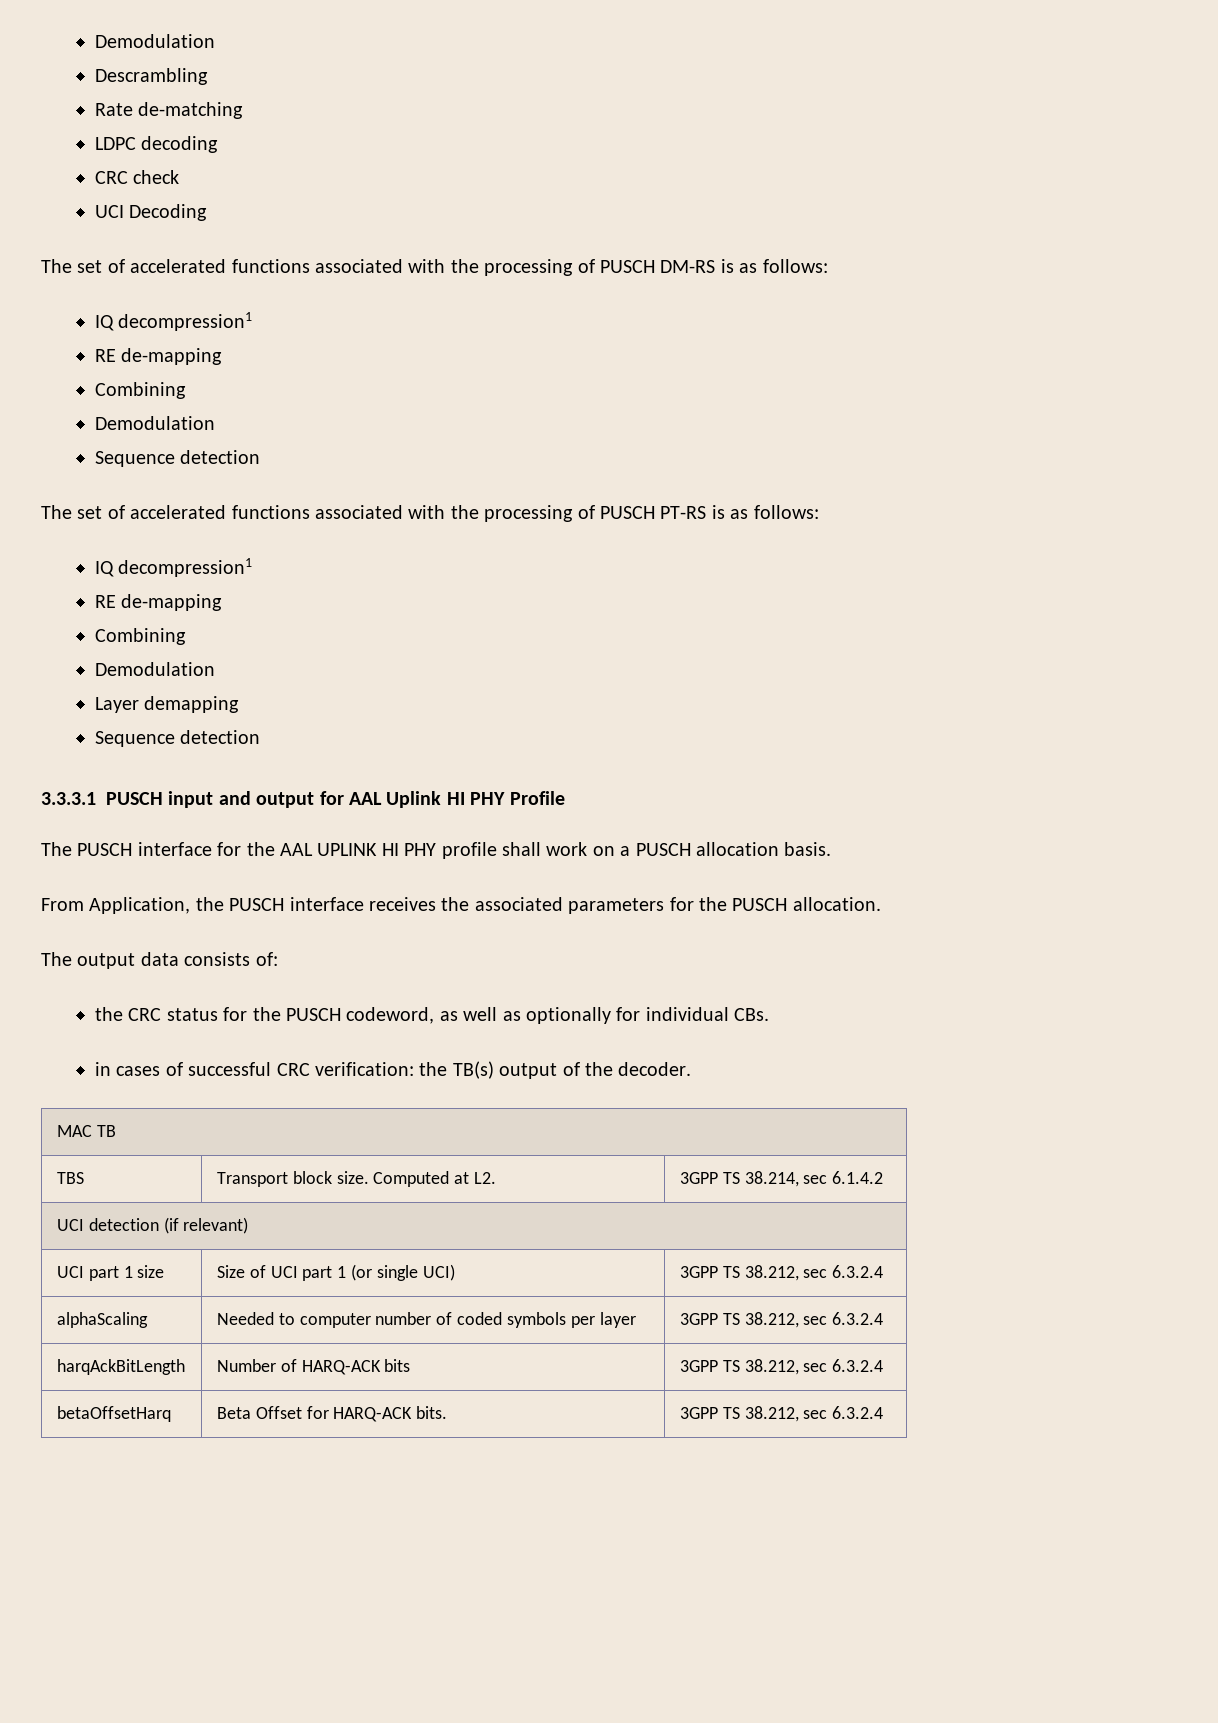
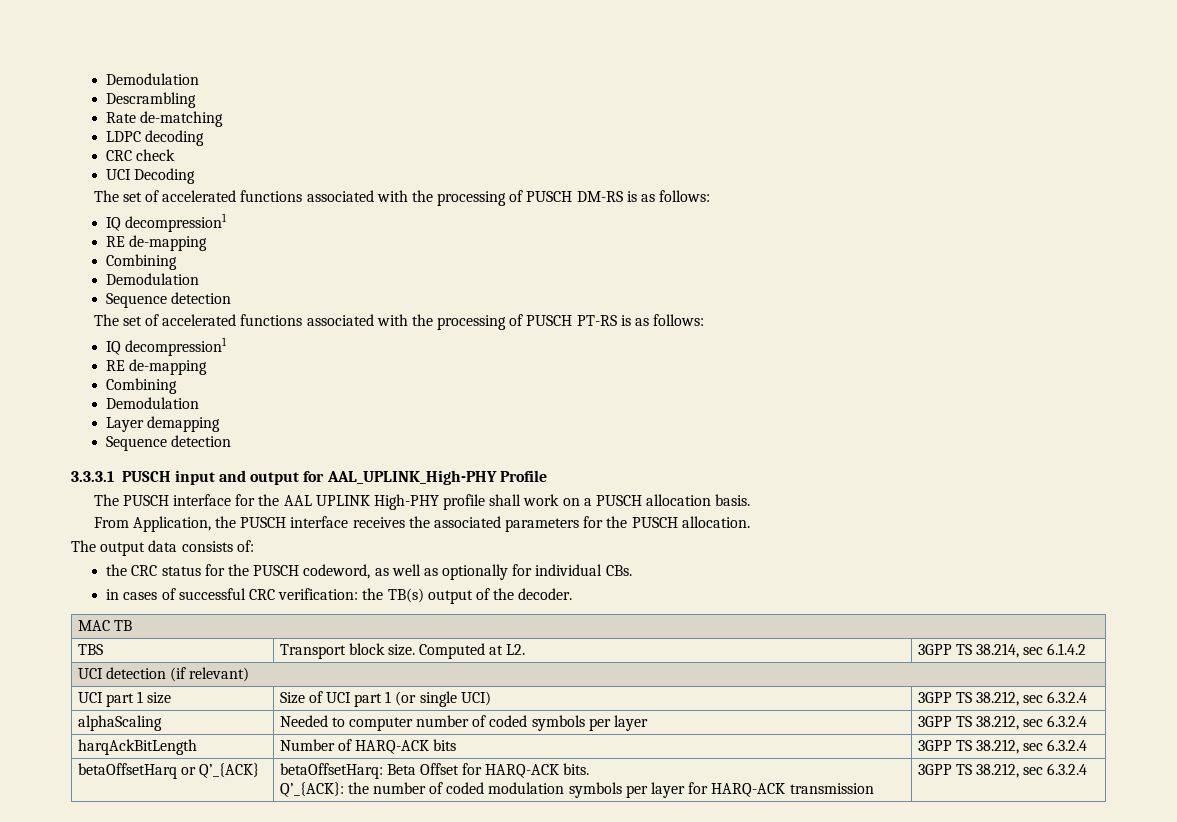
- 3.3.3.1 PUSCH input and output for AAL Uplink HI PHY Profile
+ 3.3.3.1 PUSCH input and output for AAL_UPLINK_High-PHY Profile
- The PUSCH interface for the AAL UPLINK HI PHY profile shall work on a PUSCH allocation basis.
+ The PUSCH interface for the AAL UPLINK High-PHY profile shall work on a PUSCH allocation basis.
- betaOffsetHarq | Beta Offset for HARQ-ACK bits. | 3GPP TS 38.212, sec 6.3.2.4
+ betaOffsetHarq or Q’_{ACK} | betaOffsetHarq: Beta Offset for HARQ-ACK bits.
+ Q’_{ACK}: the number of coded modulation symbols per layer for HARQ-ACK transmission | 3GPP TS 38.212, sec 6.3.2.4

